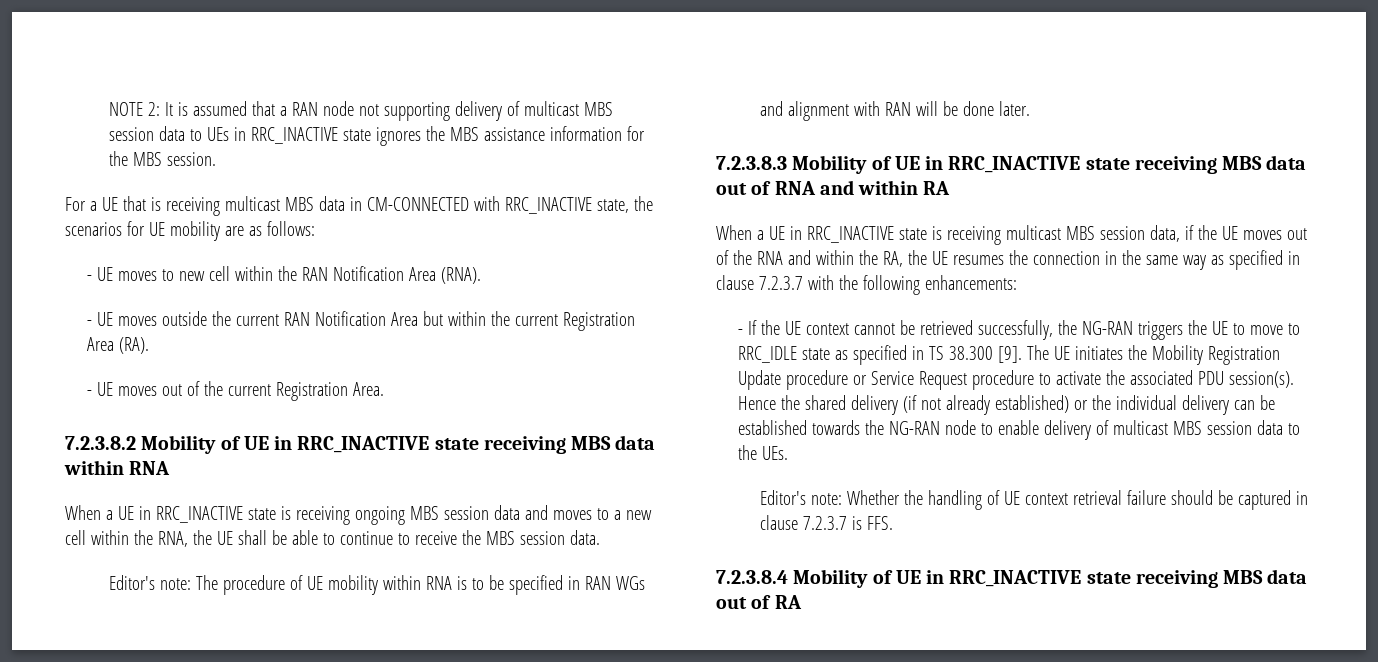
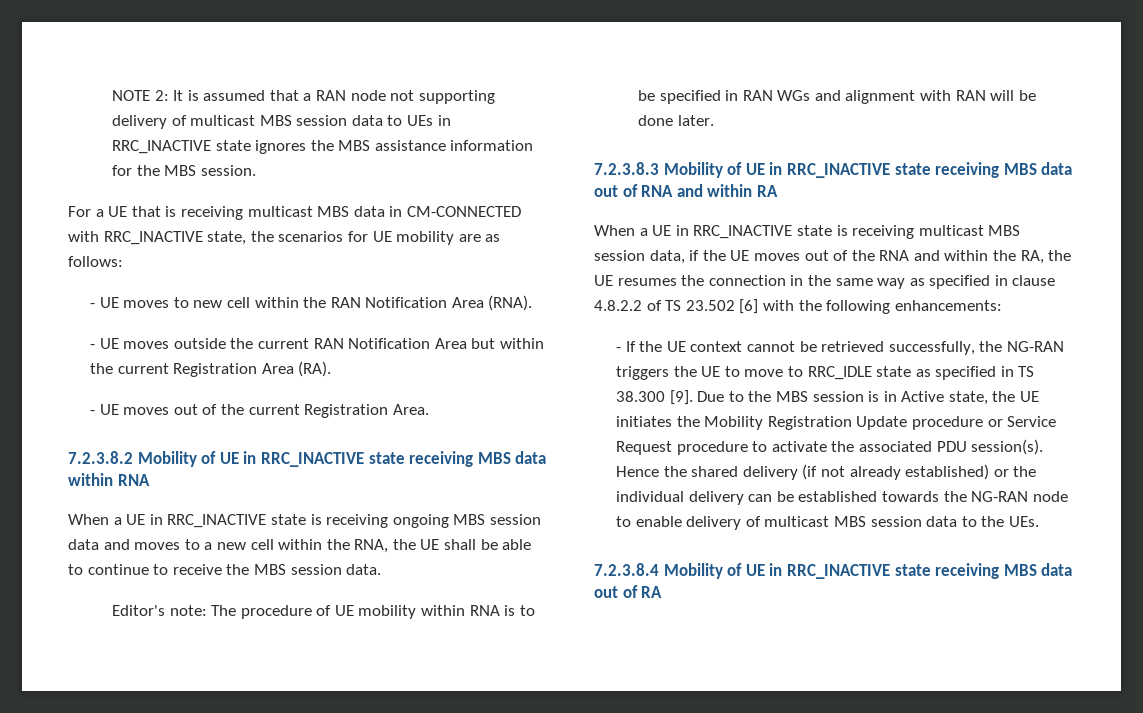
- When a UE in RRC_INACTIVE state is receiving multicast MBS session data, if the UE moves out of the RNA and within the RA, the UE resumes the connection in the same way as specified in clause 7.2.3.7 with the following enhancements:
+ When a UE in RRC_INACTIVE state is receiving multicast MBS session data, if the UE moves out of the RNA and within the RA, the UE resumes the connection in the same way as specified in clause 4.8.2.2 of TS 23.502 [6] with the following enhancements:
- The UE initiates the Mobility Registration Update procedure or Service Request procedure to activate the associated PDU session(s).
+ Due to the MBS session is in Active state, the UE initiates the Mobility Registration Update procedure or Service Request procedure to activate the associated PDU session(s).
- Editor's note: Whether the handling of UE context retrieval failure should be captured in clause 7.2.3.7 is FFS.

